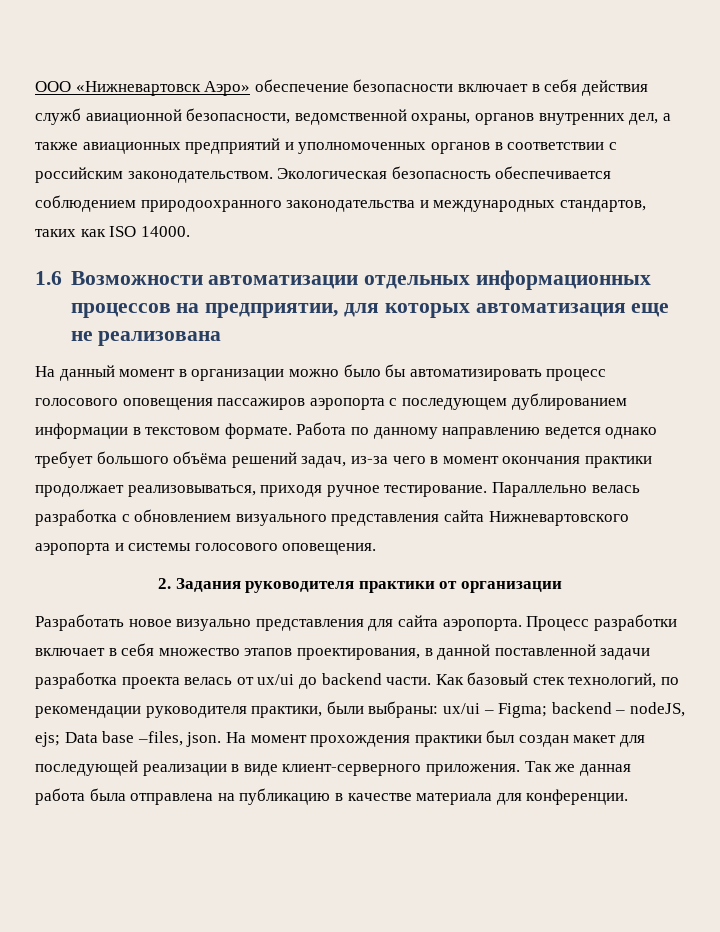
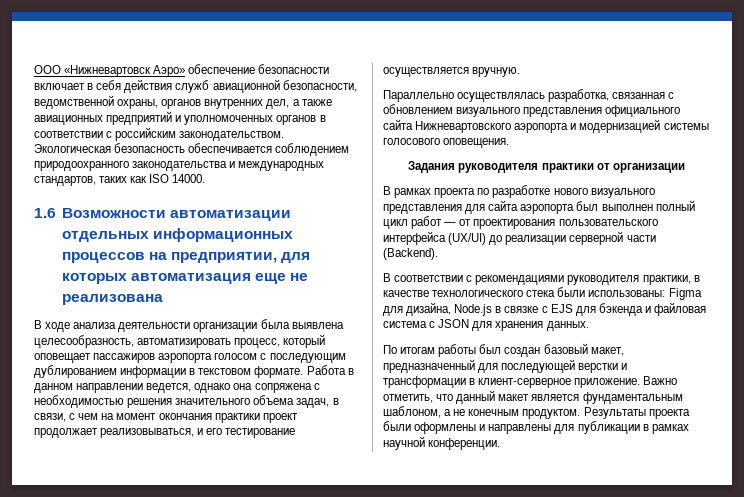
- На данный момент в организации можно было бы автоматизировать процесс голосового оповещения пассажиров аэропорта с последующем дублированием информации в текстовом формате.
+ В ходе анализа деятельности организации была выявлена целесообразность, автоматизировать процесс, который оповещает пассажиров аэропорта голосом с последующим дублированием информации в текстовом формате.
- Работа по данному направлению ведется однако требует большого объёма решений задач, из-за чего в момент окончания практики продолжает реализовываться, приходя ручное тестирование. Параллельно велась разработка с обновлением визуального представления сайта Нижневартовского аэропорта и системы голосового оповещения.
+ Работа в данном направлении ведется, однако она сопряжена с необходимостью решения значительного объема задач, в связи, с чем на момент окончания практики проект продолжает реализовываться, и его тестирование осуществляется вручную.
+ Параллельно осуществлялась разработка, связанная с обновлением визуального представления официального сайта Нижневартовского аэропорта и модернизацией системы голосового оповещения.
- 2. Задания руководителя практики от организации
+ Задания руководителя практики от организации
- Разработать новое визуально представления для сайта аэропорта. Процесс разработки включает в себя множество этапов проектирования, в данной поставленной задачи разработка проекта велась от ux/ui до backend части. Как базовый стек технологий, по рекомендации руководителя практики, были выбраны: ux/ui – Figma; backend – nodeJS, ejs; Data base –files, json. На момент прохождения практики был создан макет для последующей реализации в виде клиент-серверного приложения. Так же данная работа была отправлена на публикацию в качестве материала для конференции.
+ В рамках проекта по разработке нового визуального представления для сайта аэропорта был выполнен полный цикл работ — от проектирования пользовательского интерфейса (UX/UI) до реализации серверной части (Backend).
+ В соответствии с рекомендациями руководителя практики, в качестве технологического стека были использованы: Figma для дизайна, Node.js в связке с EJS для бэкенда и файловая система с JSON для хранения данных.
+ По итогам работы был создан базовый макет, предназначенный для последующей верстки и трансформации в клиент-серверное приложение. Важно отметить, что данный макет является фундаментальным шаблоном, а не конечным продуктом. Результаты проекта были оформлены и направлены для публикации в рамках научной конференции.

